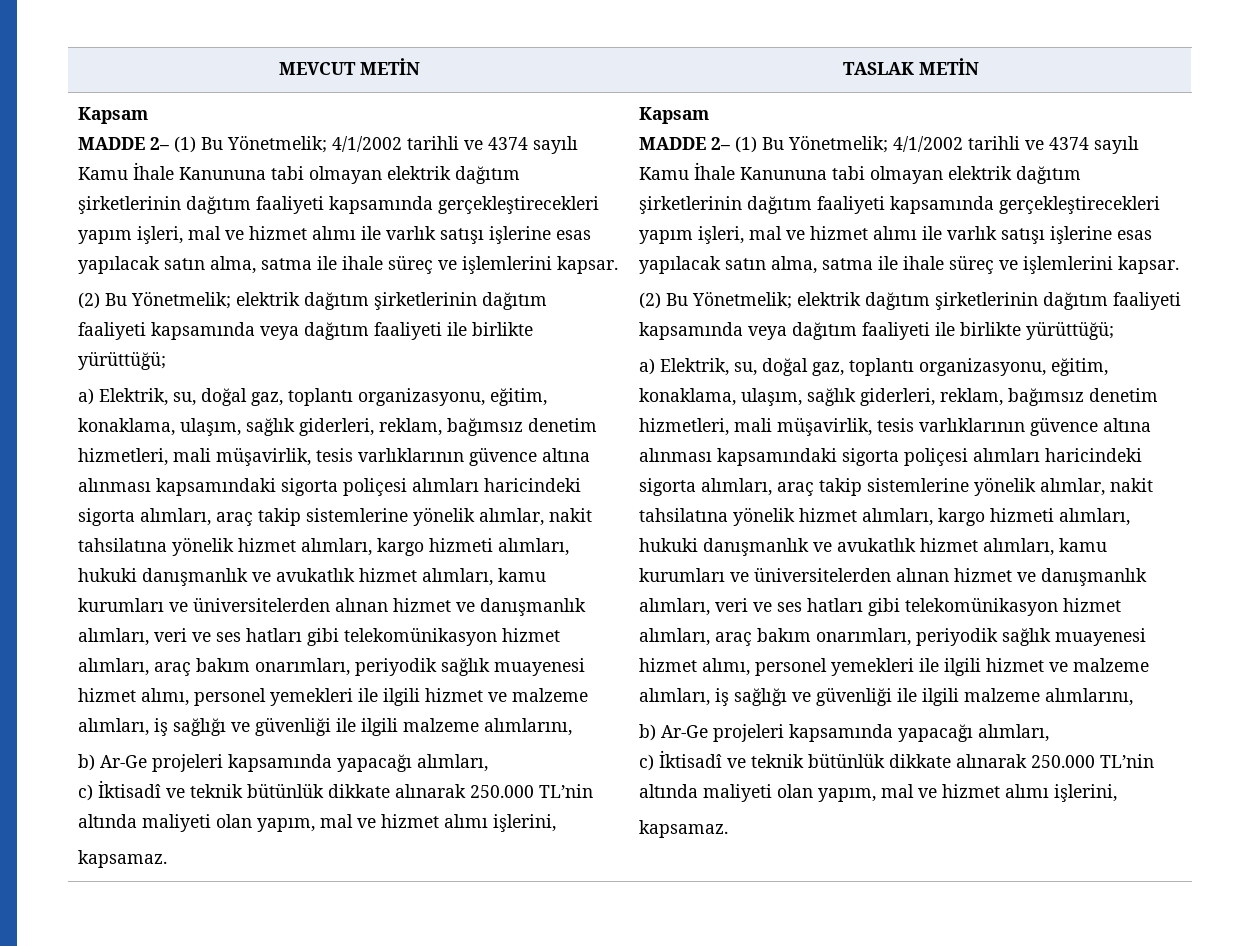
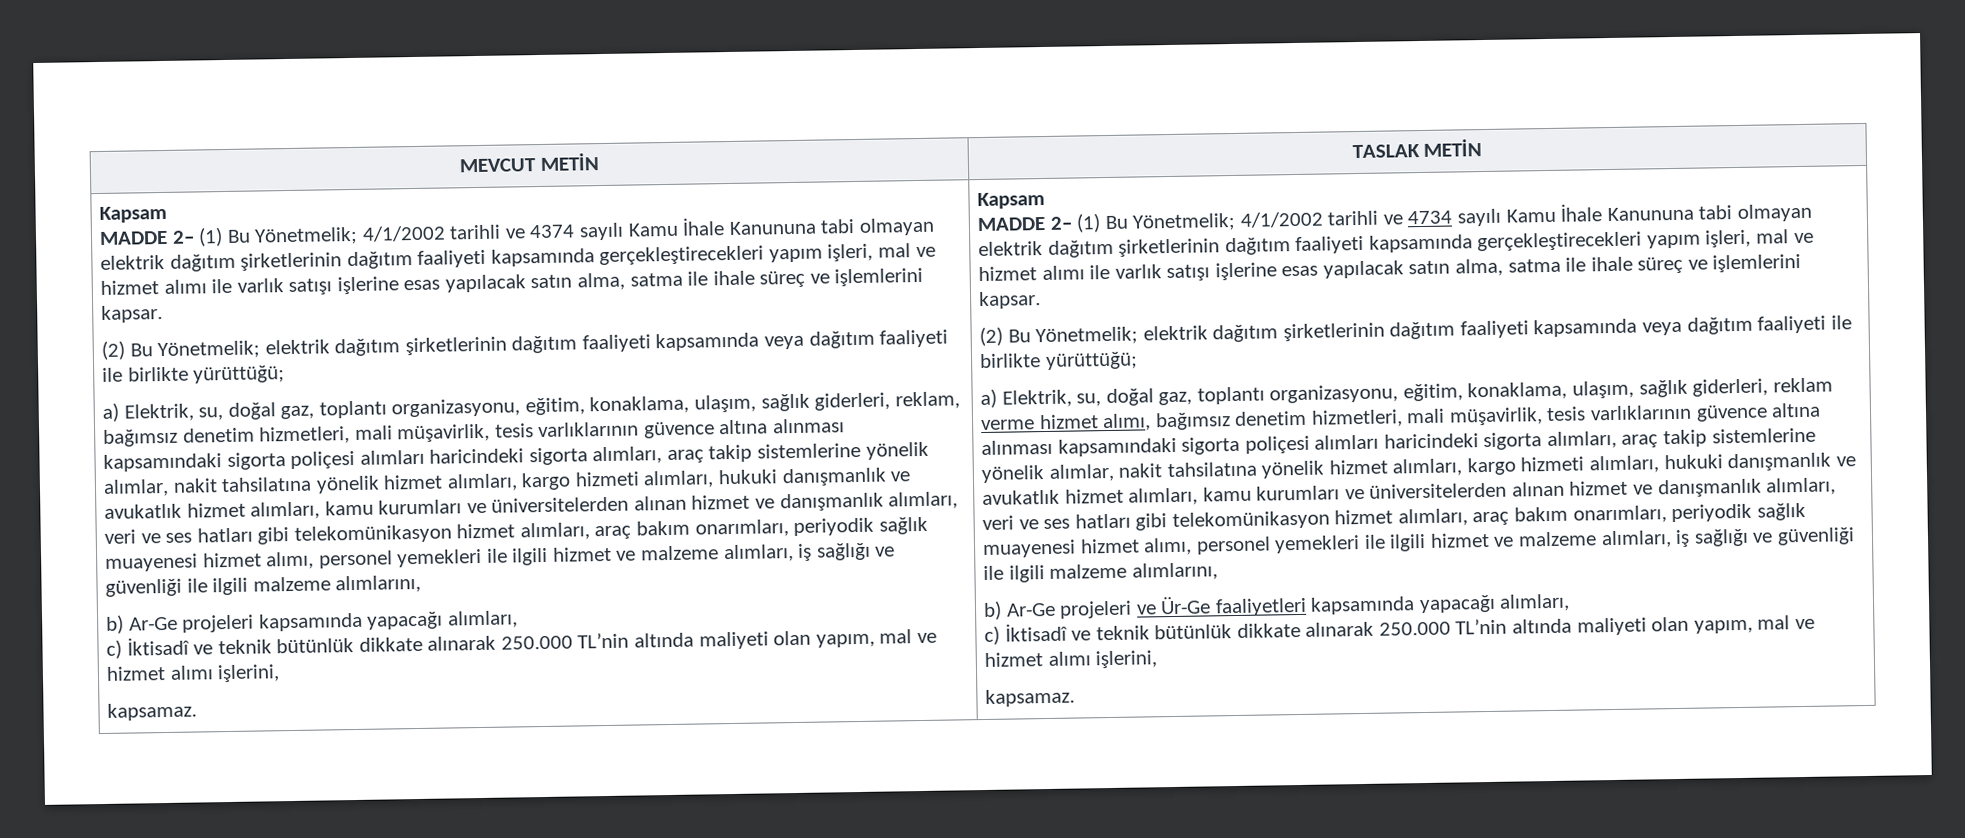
  kapsamaz. | Kapsam
- MADDE 2– (1) Bu Yönetmelik; 4/1/2002 tarihli ve 4374 sayılı Kamu İhale Kanununa tabi olmayan elektrik dağıtım şirketlerinin dağıtım faaliyeti kapsamında gerçekleştirecekleri yapım işleri, mal ve hizmet alımı ile varlık satışı işlerine esas yapılacak satın alma, satma ile ihale süreç ve işlemlerini kapsar.
+ MADDE 2– (1) Bu Yönetmelik; 4/1/2002 tarihli ve 4734 sayılı Kamu İhale Kanununa tabi olmayan elektrik dağıtım şirketlerinin dağıtım faaliyeti kapsamında gerçekleştirecekleri yapım işleri, mal ve hizmet alımı ile varlık satışı işlerine esas yapılacak satın alma, satma ile ihale süreç ve işlemlerini kapsar.
  (2) Bu Yönetmelik; elektrik dağıtım şirketlerinin dağıtım faaliyeti kapsamında veya dağıtım faaliyeti ile birlikte yürüttüğü;
- a) Elektrik, su, doğal gaz, toplantı organizasyonu, eğitim, konaklama, ulaşım, sağlık giderleri, reklam, bağımsız denetim hizmetleri, mali müşavirlik, tesis varlıklarının güvence altına alınması kapsamındaki sigorta poliçesi alımları haricindeki sigorta alımları, araç takip sistemlerine yönelik alımlar, nakit tahsilatına yönelik hizmet alımları, kargo hizmeti alımları, hukuki danışmanlık ve avukatlık hizmet alımları, kamu kurumları ve üniversitelerden alınan hizmet ve danışmanlık alımları, veri ve ses hatları gibi telekomünikasyon hizmet alımları, araç bakım onarımları, periyodik sağlık muayenesi hizmet alımı, personel yemekleri ile ilgili hizmet ve malzeme alımları, iş sağlığı ve güvenliği ile ilgili malzeme alımlarını,
- b) Ar-Ge projeleri kapsamında yapacağı alımları,
+ a) Elektrik, su, doğal gaz, toplantı organizasyonu, eğitim, konaklama, ulaşım, sağlık giderleri, reklam verme hizmet alımı, bağımsız denetim hizmetleri, mali müşavirlik, tesis varlıklarının güvence altına alınması kapsamındaki sigorta poliçesi alımları haricindeki sigorta alımları, araç takip sistemlerine yönelik alımlar, nakit tahsilatına yönelik hizmet alımları, kargo hizmeti alımları, hukuki danışmanlık ve avukatlık hizmet alımları, kamu kurumları ve üniversitelerden alınan hizmet ve danışmanlık alımları, veri ve ses hatları gibi telekomünikasyon hizmet alımları, araç bakım onarımları, periyodik sağlık muayenesi hizmet alımı, personel yemekleri ile ilgili hizmet ve malzeme alımları, iş sağlığı ve güvenliği ile ilgili malzeme alımlarını,
+ b) Ar-Ge projeleri ve Ür-Ge faaliyetleri kapsamında yapacağı alımları,

